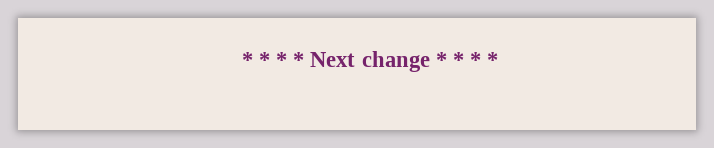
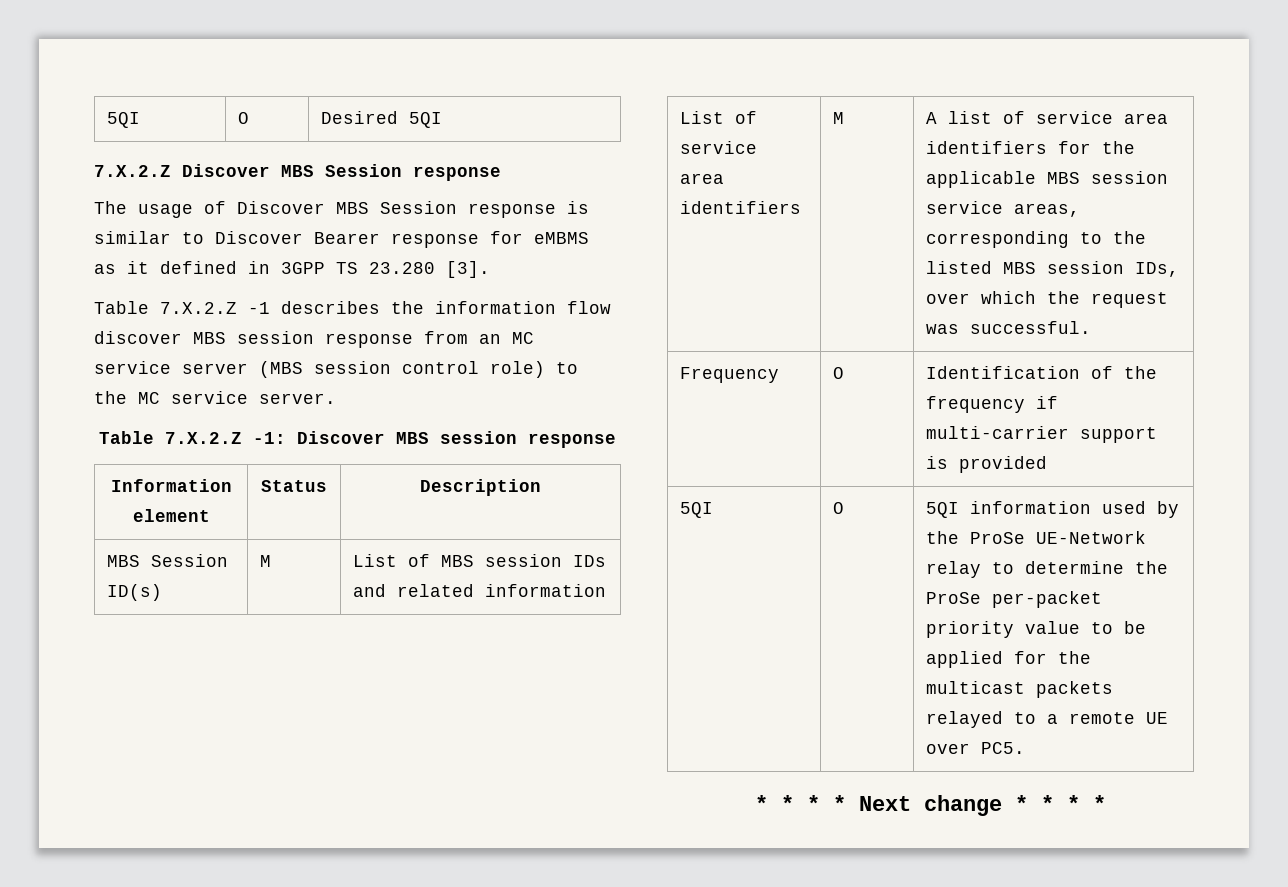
+ 5QI | O | Desired 5QI
+ 7.X.2.Z Discover MBS Session response
+ The usage of Discover MBS Session response is similar to Discover Bearer response for eMBMS as it defined in 3GPP TS 23.280 [3].
+ Table 7.X.2.Z -1 describes the information flow discover MBS session response from an MC service server (MBS session control role) to the MC service server.
+ Table 7.X.2.Z -1: Discover MBS session response
+ Information element | Status | Description
+ MBS Session ID(s) | M | List of MBS session IDs and related information
+ List of service area identifiers | M | A list of service area identifiers for the applicable MBS session service areas, corresponding to the listed MBS session IDs, over which the request was successful.
+ Frequency | O | Identification of the frequency if multi-carrier support is provided
+ 5QI | O | 5QI information used by the ProSe UE-Network relay to determine the ProSe per-packet priority value to be applied for the multicast packets relayed to a remote UE over PC5.

